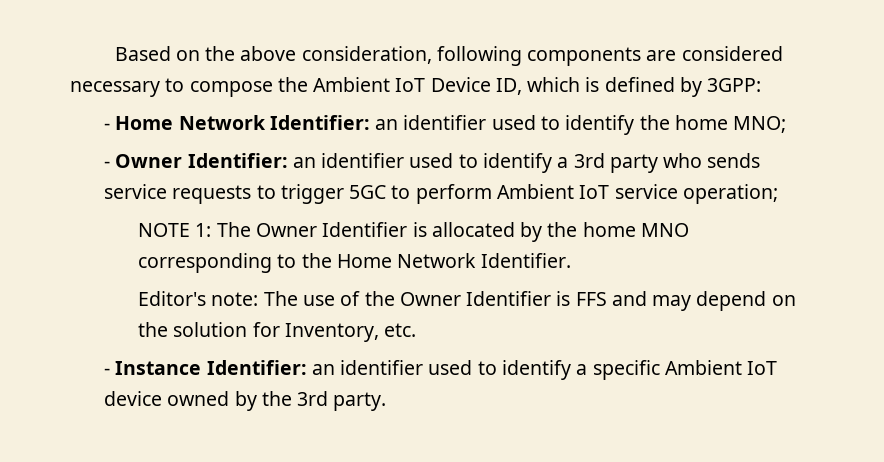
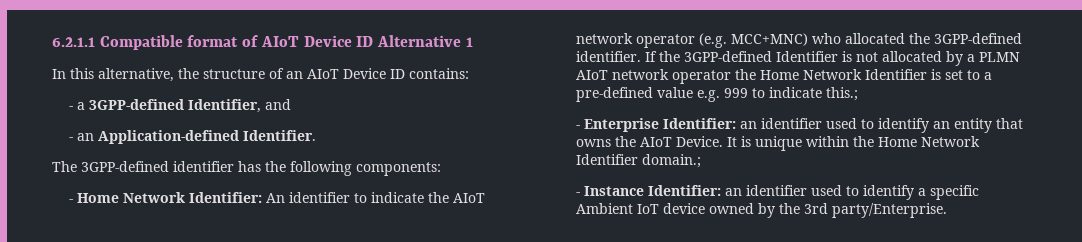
- Based on the above consideration, following components are considered necessary to compose the Ambient IoT Device ID, which is defined by 3GPP:
- - Home Network Identifier: an identifier used to identify the home MNO;
- - Owner Identifier: an identifier used to identify a 3rd party who sends service requests to trigger 5GC to perform Ambient IoT service operation;
- NOTE 1: The Owner Identifier is allocated by the home MNO corresponding to the Home Network Identifier.
- Editor's note: The use of the Owner Identifier is FFS and may depend on the solution for Inventory, etc.
+ 6.2.1.1 Compatible format of AIoT Device ID Alternative 1
+ In this alternative, the structure of an AIoT Device ID contains:
+ - a 3GPP-defined Identifier, and
+ - an Application-defined Identifier.
+ The 3GPP-defined identifier has the following components:
+ - Home Network Identifier: An identifier to indicate the AIoT network operator (e.g. MCC+MNC) who allocated the 3GPP-defined identifier. If the 3GPP-defined Identifier is not allocated by a PLMN AIoT network operator the Home Network Identifier is set to a pre-defined value e.g. 999 to indicate this.;
+ - Enterprise Identifier: an identifier used to identify an entity that owns the AIoT Device. It is unique within the Home Network Identifier domain.;
- - Instance Identifier: an identifier used to identify a specific Ambient IoT device owned by the 3rd party.
+ - Instance Identifier: an identifier used to identify a specific Ambient IoT device owned by the 3rd party/Enterprise.

